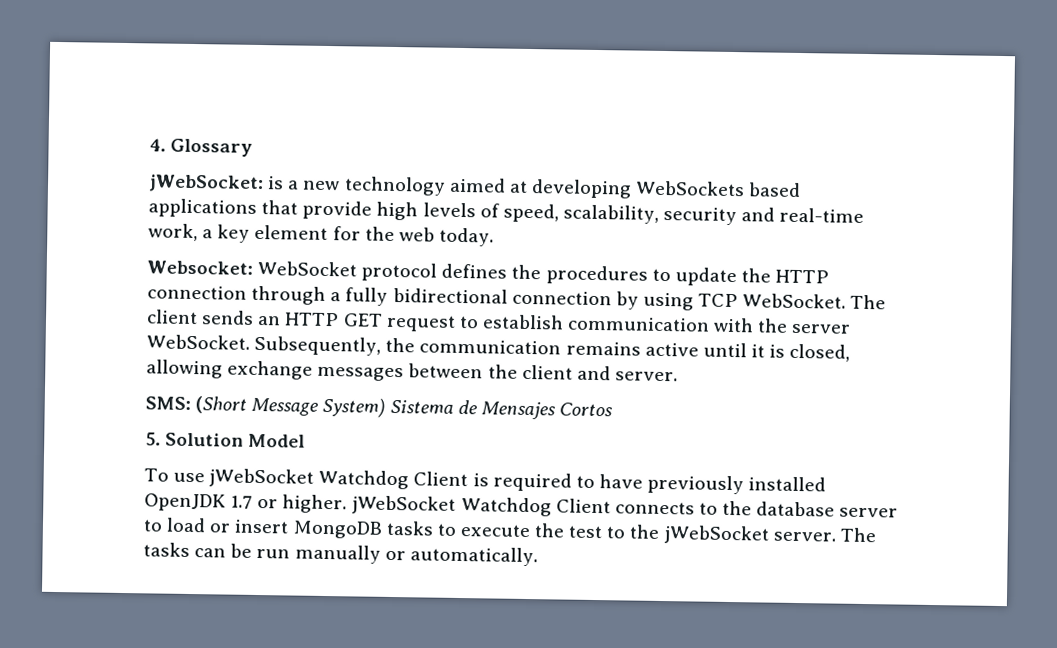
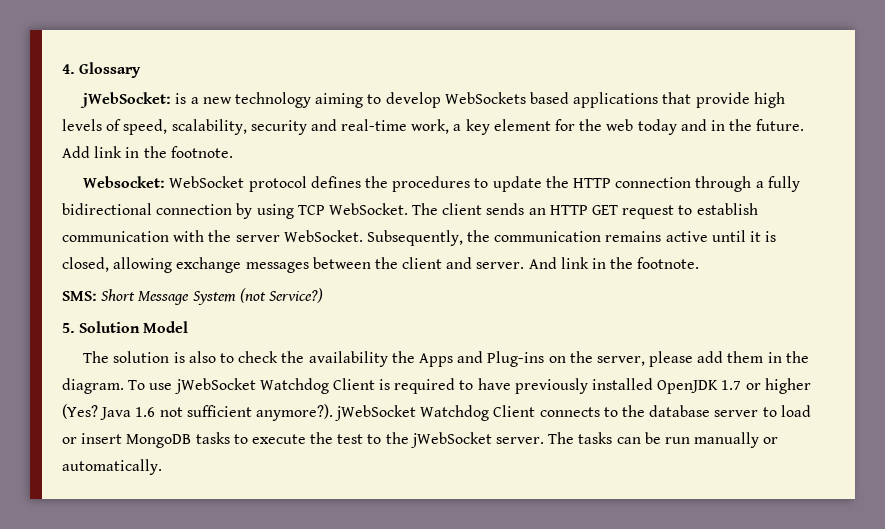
- jWebSocket: is a new technology aimed at developing WebSockets based applications that provide high levels of speed, scalability, security and real-time work, a key element for the web today.
+ jWebSocket: is a new technology aiming to develop WebSockets based applications that provide high levels of speed, scalability, security and real-time work, a key element for the web today and in the future. Add link in the footnote.
- Subsequently, the communication remains active until it is closed, allowing exchange messages between the client and server.
- SMS: (Short Message System) Sistema de Mensajes Cortos
+ Subsequently, the communication remains active until it is closed, allowing exchange messages between the client and server. And link in the footnote.
+ SMS: Short Message System (not Service?)
  5. Solution Model
- To use jWebSocket Watchdog Client is required to have previously installed OpenJDK 1.7 or higher. jWebSocket Watchdog Client connects to the database server to load or insert MongoDB tasks to execute the test to the jWebSocket server.
+ The solution is also to check the availability the Apps and Plug-ins on the server, please add them in the diagram. To use jWebSocket Watchdog Client is required to have previously installed OpenJDK 1.7 or higher (Yes? Java 1.6 not sufficient anymore?). jWebSocket Watchdog Client connects to the database server to load or insert MongoDB tasks to execute the test to the jWebSocket server.

